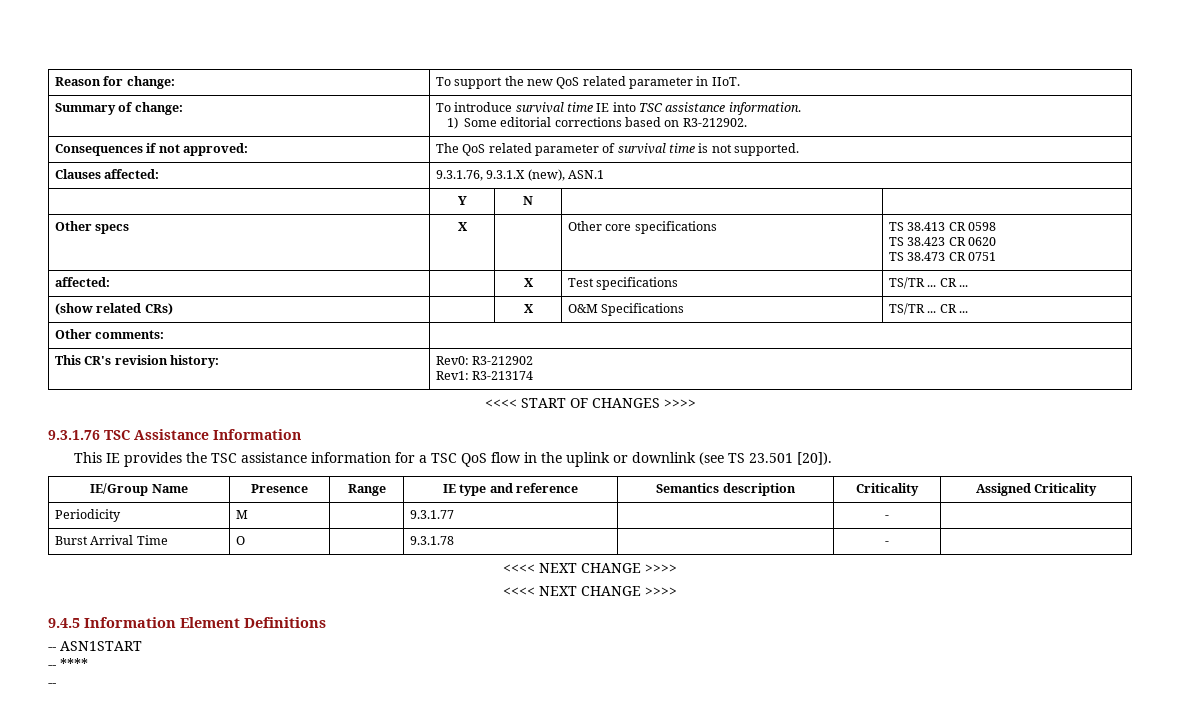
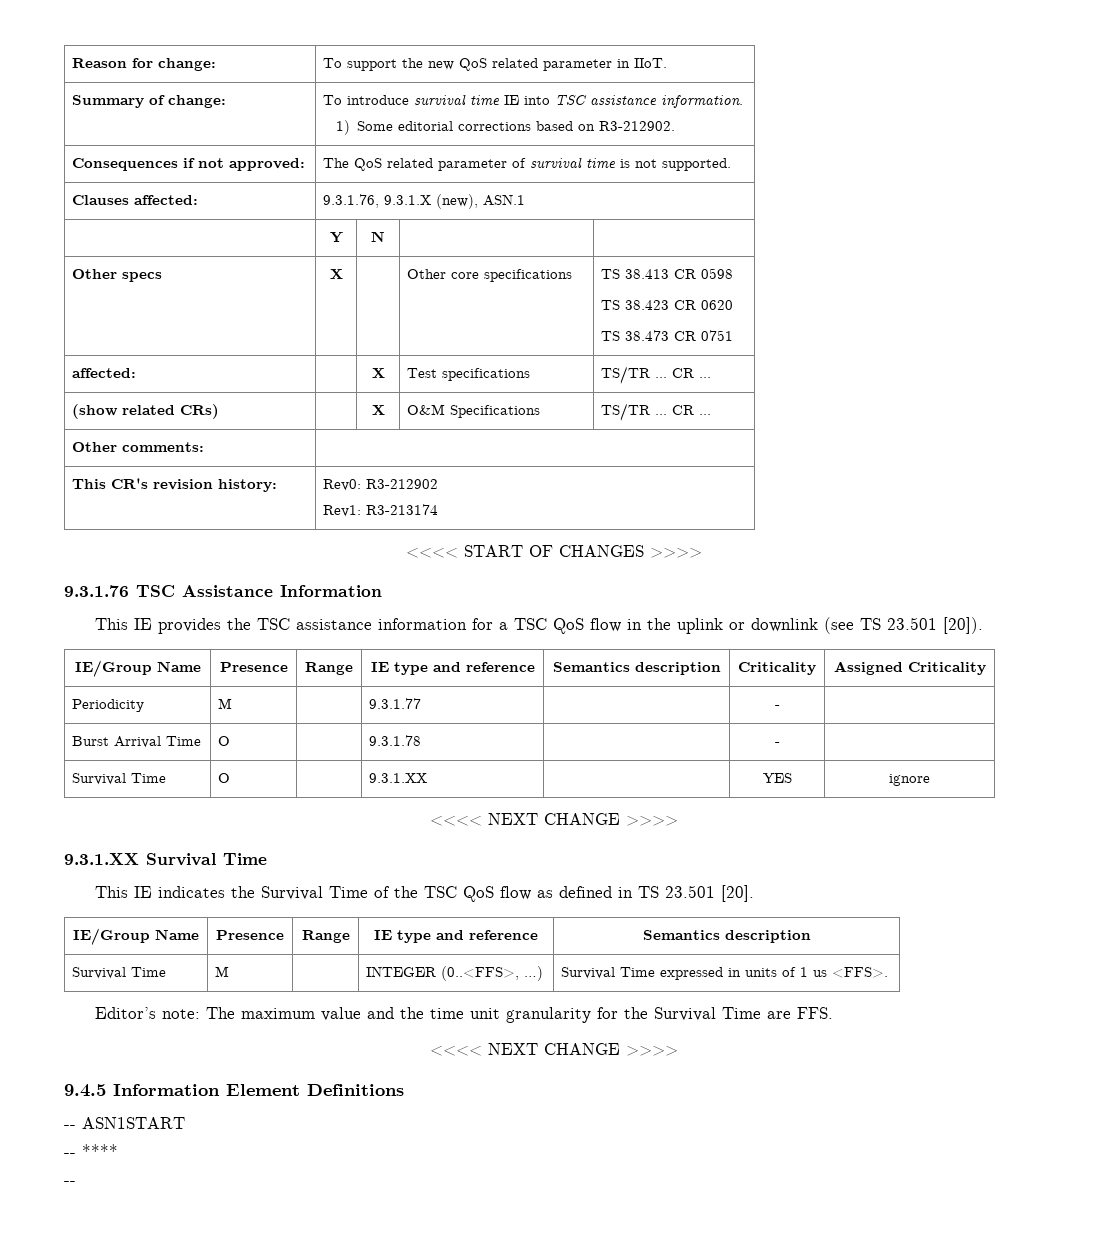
  Burst Arrival Time | O | | 9.3.1.78 | | - |
+ Survival Time | O | | 9.3.1.XX | | YES | ignore
  <<<< NEXT CHANGE >>>>
+ 9.3.1.XX Survival Time
+ This IE indicates the Survival Time of the TSC QoS flow as defined in TS 23.501 [20].
+ IE/Group Name | Presence | Range | IE type and reference | Semantics description
+ Survival Time | M | | INTEGER (0..<FFS>, …) | Survival Time expressed in units of 1 us <FFS>.
+ Editor’s note: The maximum value and the time unit granularity for the Survival Time are FFS.

